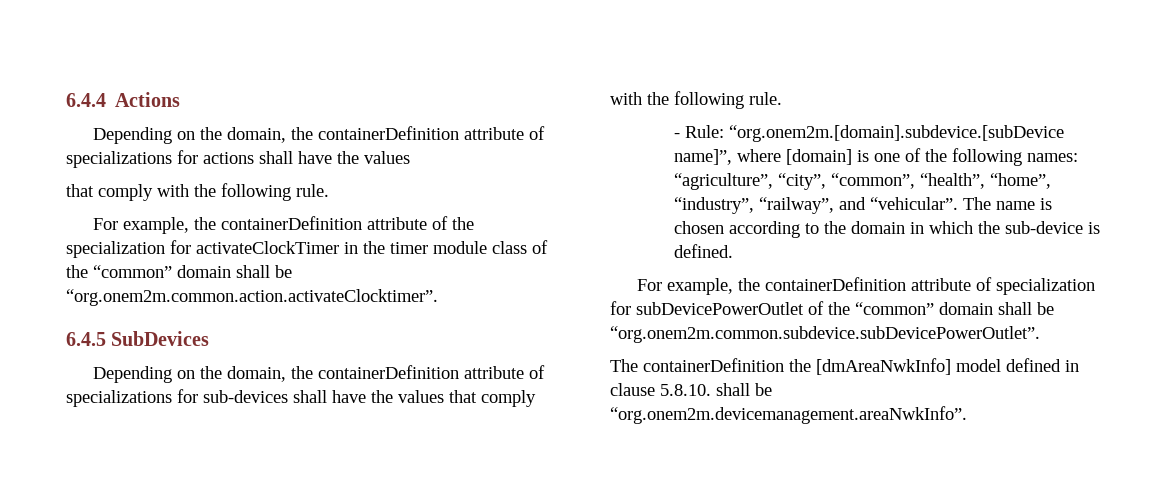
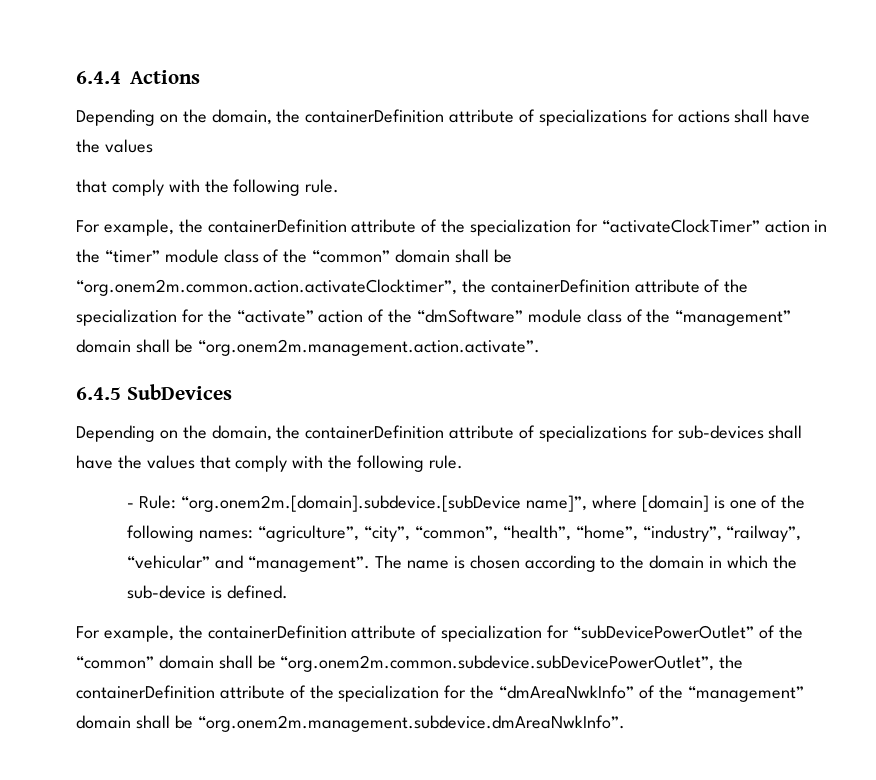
- For example, the containerDefinition attribute of the specialization for activateClockTimer in the timer module class of the “common” domain shall be “org.onem2m.common.action.activateClocktimer”.
+ For example, the containerDefinition attribute of the specialization for “activateClockTimer” action in the “timer” module class of the “common” domain shall be “org.onem2m.common.action.activateClocktimer”, the containerDefinition attribute of the specialization for the “activate” action of the “dmSoftware” module class of the “management” domain shall be “org.onem2m.management.action.activate”.
- - Rule: “org.onem2m.[domain].subdevice.[subDevice name]”, where [domain] is one of the following names: “agriculture”, “city”, “common”, “health”, “home”, “industry”, “railway”, and “vehicular”.
+ - Rule: “org.onem2m.[domain].subdevice.[subDevice name]”, where [domain] is one of the following names: “agriculture”, “city”, “common”, “health”, “home”, “industry”, “railway”, “vehicular” and “management”.
- For example, the containerDefinition attribute of specialization for subDevicePowerOutlet of the “common” domain shall be “org.onem2m.common.subdevice.subDevicePowerOutlet”.
- The containerDefinition the [dmAreaNwkInfo] model defined in clause 5.8.10. shall be “org.onem2m.devicemanagement.areaNwkInfo”.
+ For example, the containerDefinition attribute of specialization for “subDevicePowerOutlet” of the “common” domain shall be “org.onem2m.common.subdevice.subDevicePowerOutlet”, the containerDefinition attribute of the specialization for the “dmAreaNwkInfo” of the “management” domain shall be “org.onem2m.management.subdevice.dmAreaNwkInfo”.

